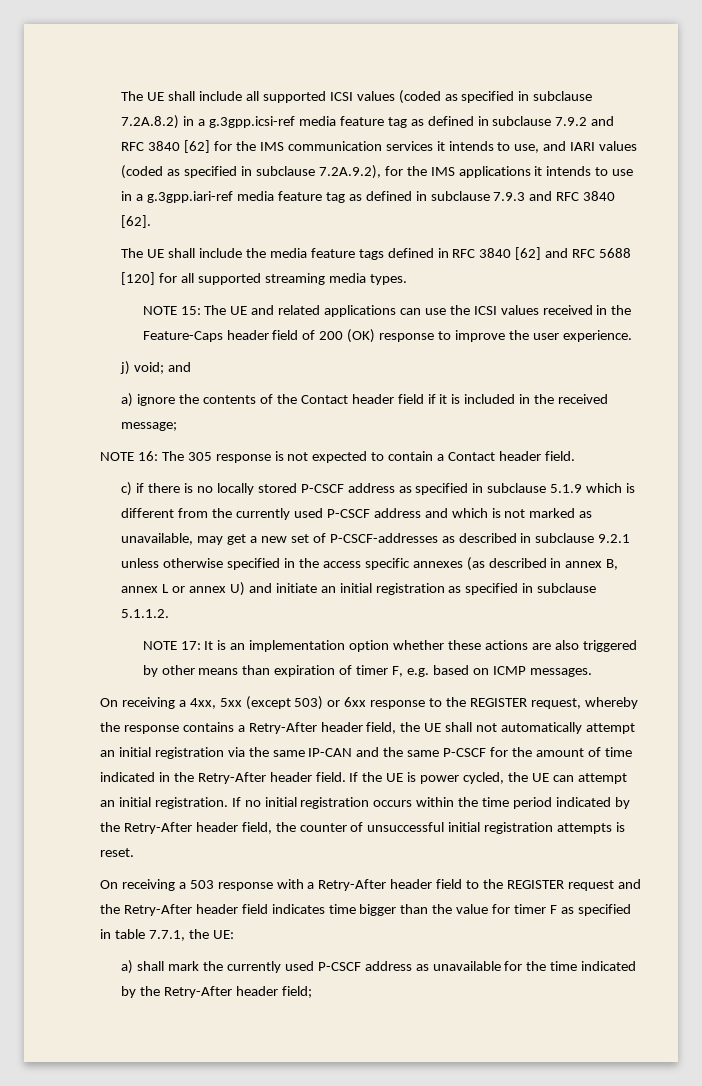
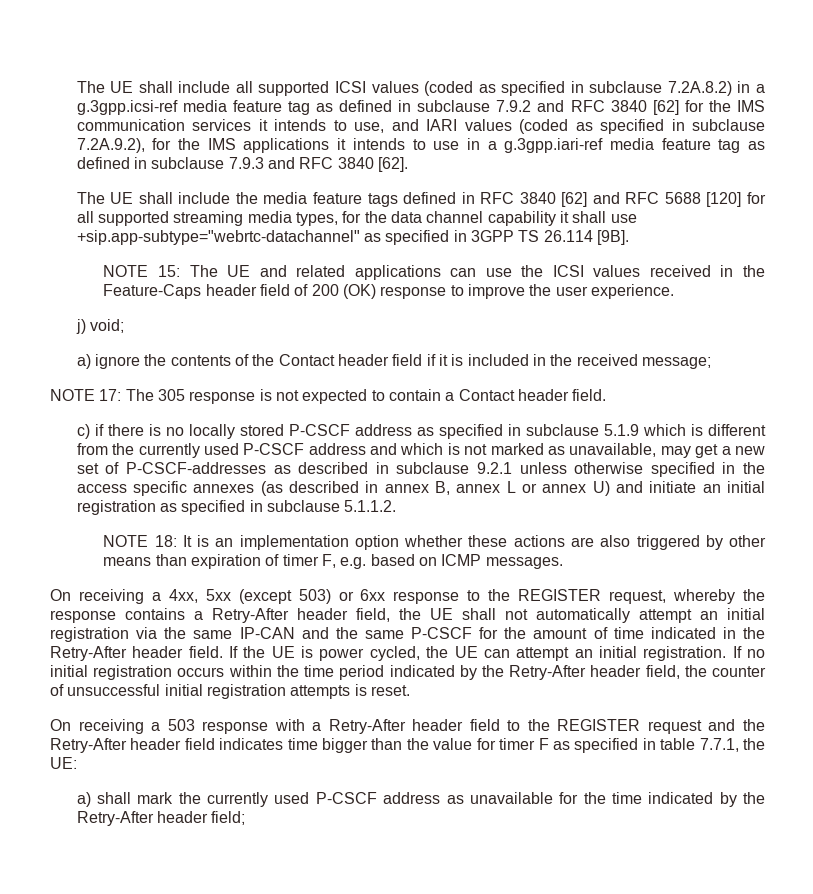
- The UE shall include the media feature tags defined in RFC 3840 [62] and RFC 5688 [120] for all supported streaming media types.
+ The UE shall include the media feature tags defined in RFC 3840 [62] and RFC 5688 [120] for all supported streaming media types, for the data channel capability it shall use +sip.app-subtype="webrtc-datachannel" as specified in 3GPP TS 26.114 [9B].
- j) void; and
+ j) void;
- NOTE 16: The 305 response is not expected to contain a Contact header field.
+ NOTE 17: The 305 response is not expected to contain a Contact header field.
- NOTE 17: It is an implementation option whether these actions are also triggered by other means than expiration of timer F, e.g. based on ICMP messages.
+ NOTE 18: It is an implementation option whether these actions are also triggered by other means than expiration of timer F, e.g. based on ICMP messages.

